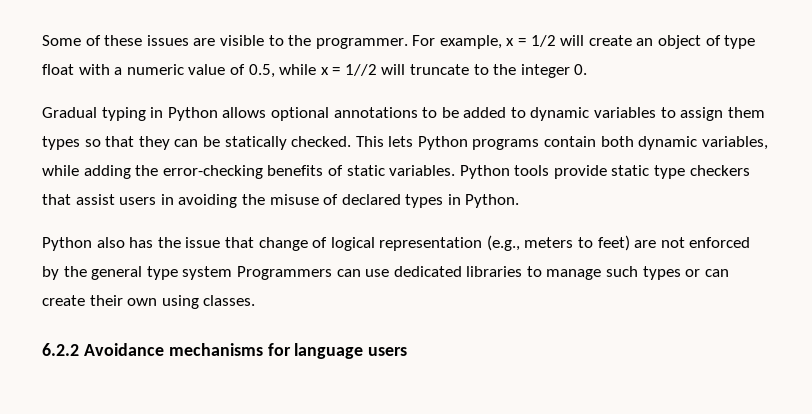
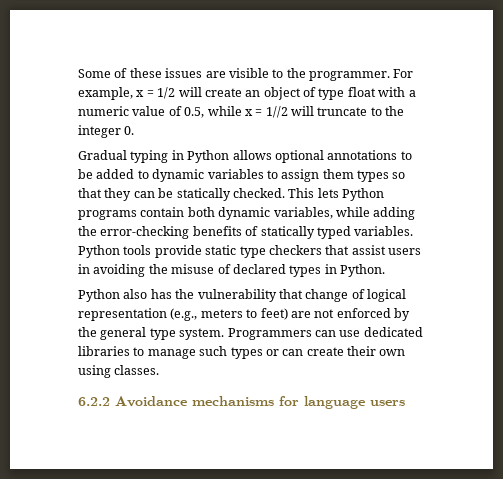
- This lets Python programs contain both dynamic variables, while adding the error-checking benefits of static variables.
+ This lets Python programs contain both dynamic variables, while adding the error-checking benefits of statically typed variables.
- Python also has the issue that change of logical representation (e.g., meters to feet) are not enforced by the general type system Programmers can use dedicated libraries to manage such types or can create their own using classes.
+ Python also has the vulnerability that change of logical representation (e.g., meters to feet) are not enforced by the general type system. Programmers can use dedicated libraries to manage such types or can create their own using classes.

